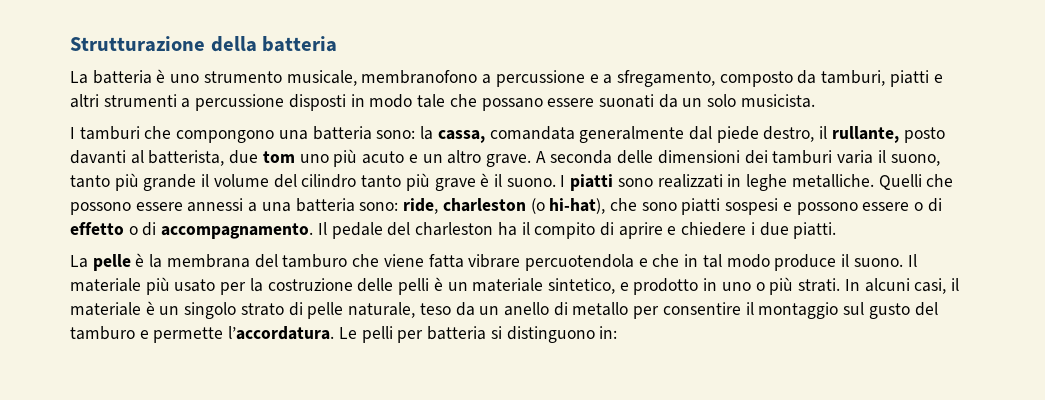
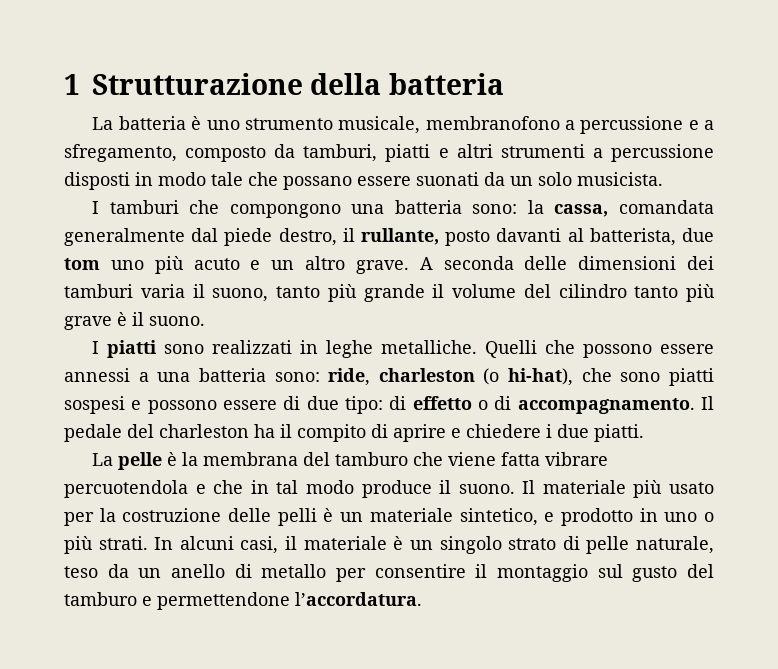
- Strutturazione della batteria
+ 1 Strutturazione della batteria
- A seconda delle dimensioni dei tamburi varia il suono, tanto più grande il volume del cilindro tanto più grave è il suono. I piatti sono realizzati in leghe metalliche.
+ A seconda delle dimensioni dei tamburi varia il suono, tanto più grande il volume del cilindro tanto più grave è il suono.
+ I piatti sono realizzati in leghe metalliche.
- Quelli che possono essere annessi a una batteria sono: ride, charleston (o hi-hat), che sono piatti sospesi e possono essere o di effetto o di accompagnamento.
+ Quelli che possono essere annessi a una batteria sono: ride, charleston (o hi-hat), che sono piatti sospesi e possono essere di due tipo: di effetto o di accompagnamento.
- In alcuni casi, il materiale è un singolo strato di pelle naturale, teso da un anello di metallo per consentire il montaggio sul gusto del tamburo e permette l’accordatura. Le pelli per batteria si distinguono in:
+ In alcuni casi, il materiale è un singolo strato di pelle naturale, teso da un anello di metallo per consentire il montaggio sul gusto del tamburo e permettendone l’accordatura.

